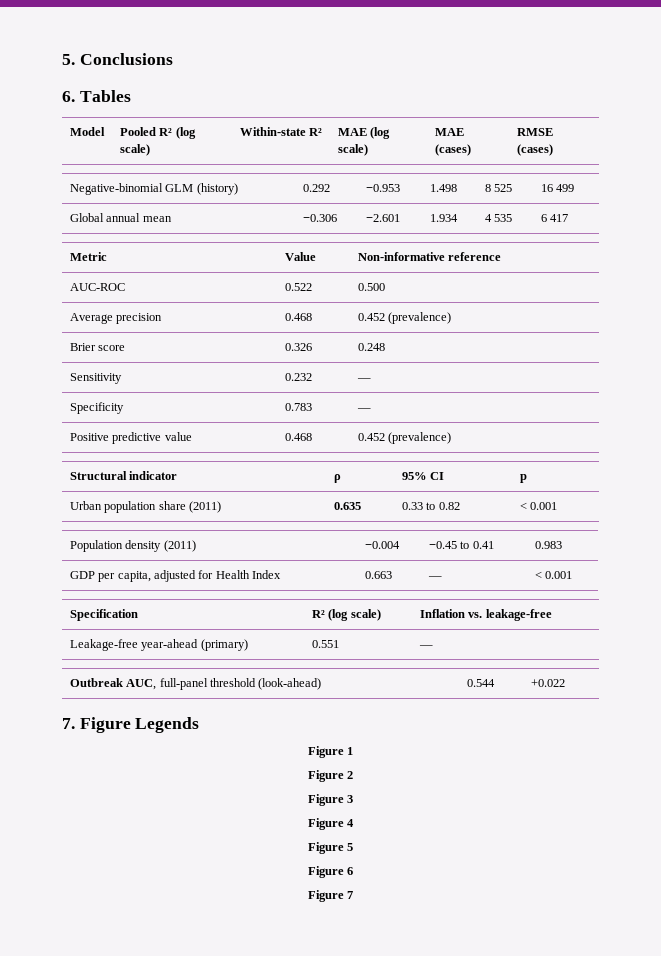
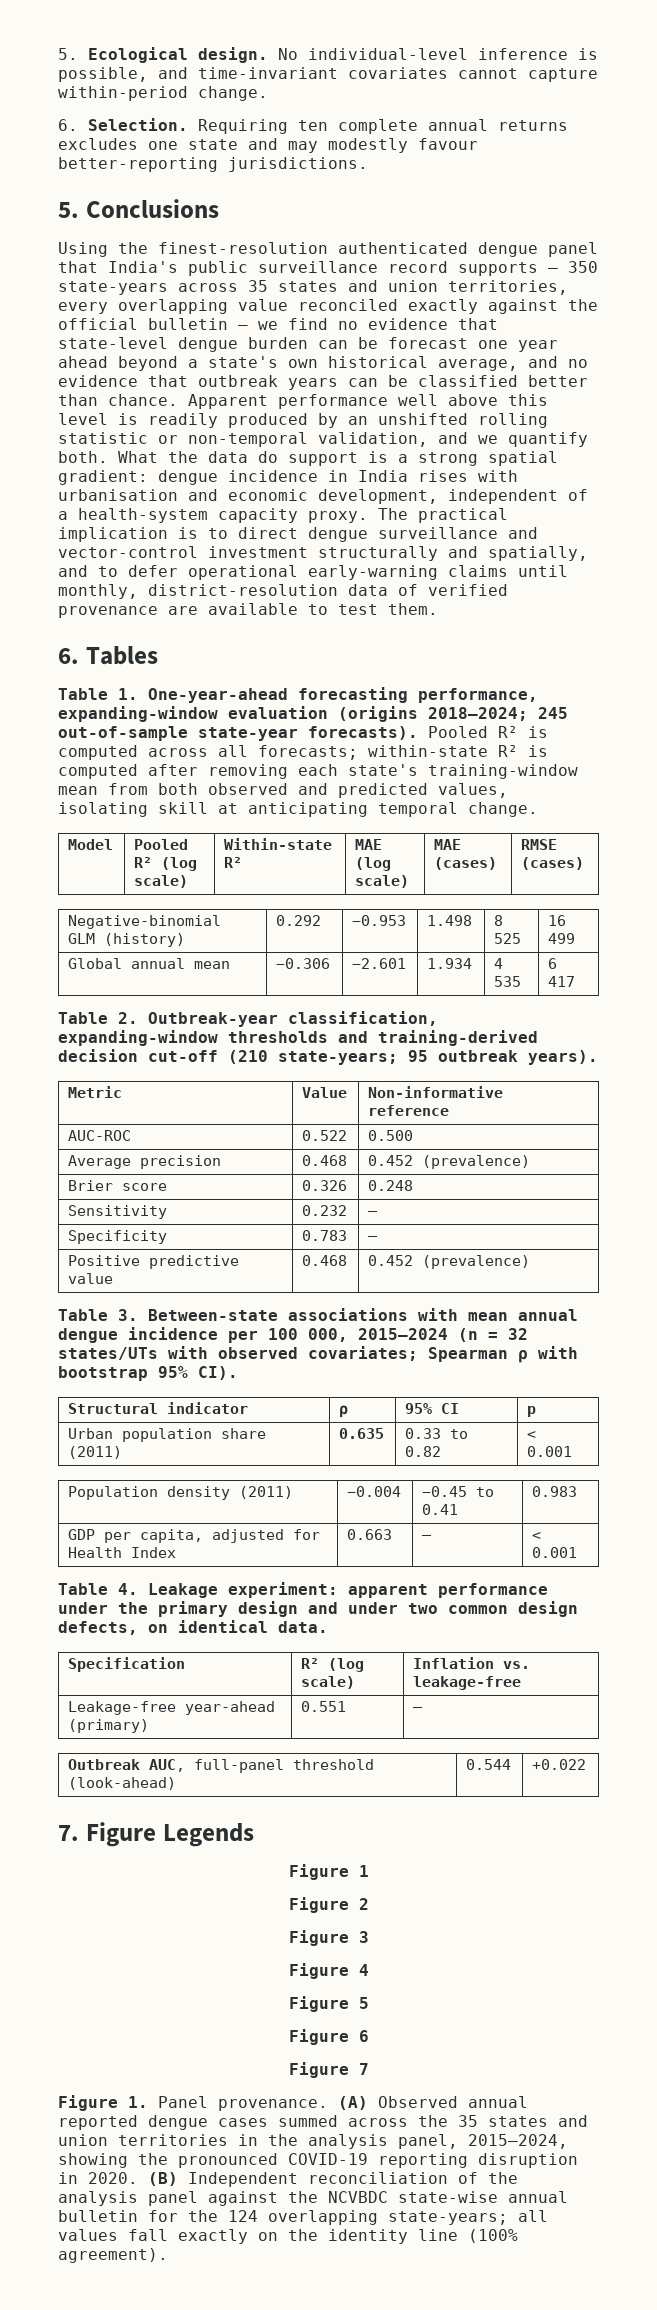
+ 5. Ecological design. No individual-level inference is possible, and time-invariant covariates cannot capture within-period change.
+ 6. Selection. Requiring ten complete annual returns excludes one state and may modestly favour better-reporting jurisdictions.
  5. Conclusions
+ Using the finest-resolution authenticated dengue panel that India's public surveillance record supports — 350 state-years across 35 states and union territories, every overlapping value reconciled exactly against the official bulletin — we find no evidence that state-level dengue burden can be forecast one year ahead beyond a state's own historical average, and no evidence that outbreak years can be classified better than chance. Apparent performance well above this level is readily produced by an unshifted rolling statistic or non-temporal validation, and we quantify both. What the data do support is a strong spatial gradient: dengue incidence in India rises with urbanisation and economic development, independent of a health-system capacity proxy. The practical implication is to direct dengue surveillance and vector-control investment structurally and spatially, and to defer operational early-warning claims until monthly, district-resolution data of verified provenance are available to test them.
  6. Tables
+ Table 1. One-year-ahead forecasting performance, expanding-window evaluation (origins 2018–2024; 245 out-of-sample state-year forecasts). Pooled R² is computed across all forecasts; within-state R² is computed after removing each state's training-window mean from both observed and predicted values, isolating skill at anticipating temporal change.
+ Table 2. Outbreak-year classification, expanding-window thresholds and training-derived decision cut-off (210 state-years; 95 outbreak years).
+ Table 3. Between-state associations with mean annual dengue incidence per 100 000, 2015–2024 (n = 32 states/UTs with observed covariates; Spearman ρ with bootstrap 95% CI).
+ Table 4. Leakage experiment: apparent performance under the primary design and under two common design defects, on identical data.
+ Figure 1. Panel provenance. (A) Observed annual reported dengue cases summed across the 35 states and union territories in the analysis panel, 2015–2024, showing the pronounced COVID-19 reporting disruption in 2020. (B) Independent reconciliation of the analysis panel against the NCVBDC state-wise annual bulletin for the 124 overlapping state-years; all values fall exactly on the identity line (100% agreement).

